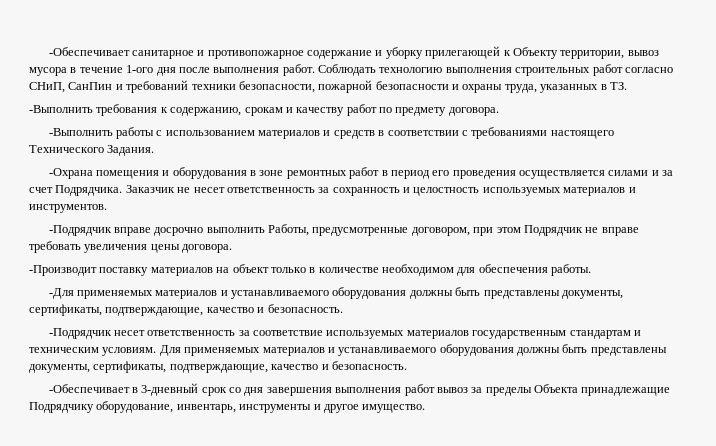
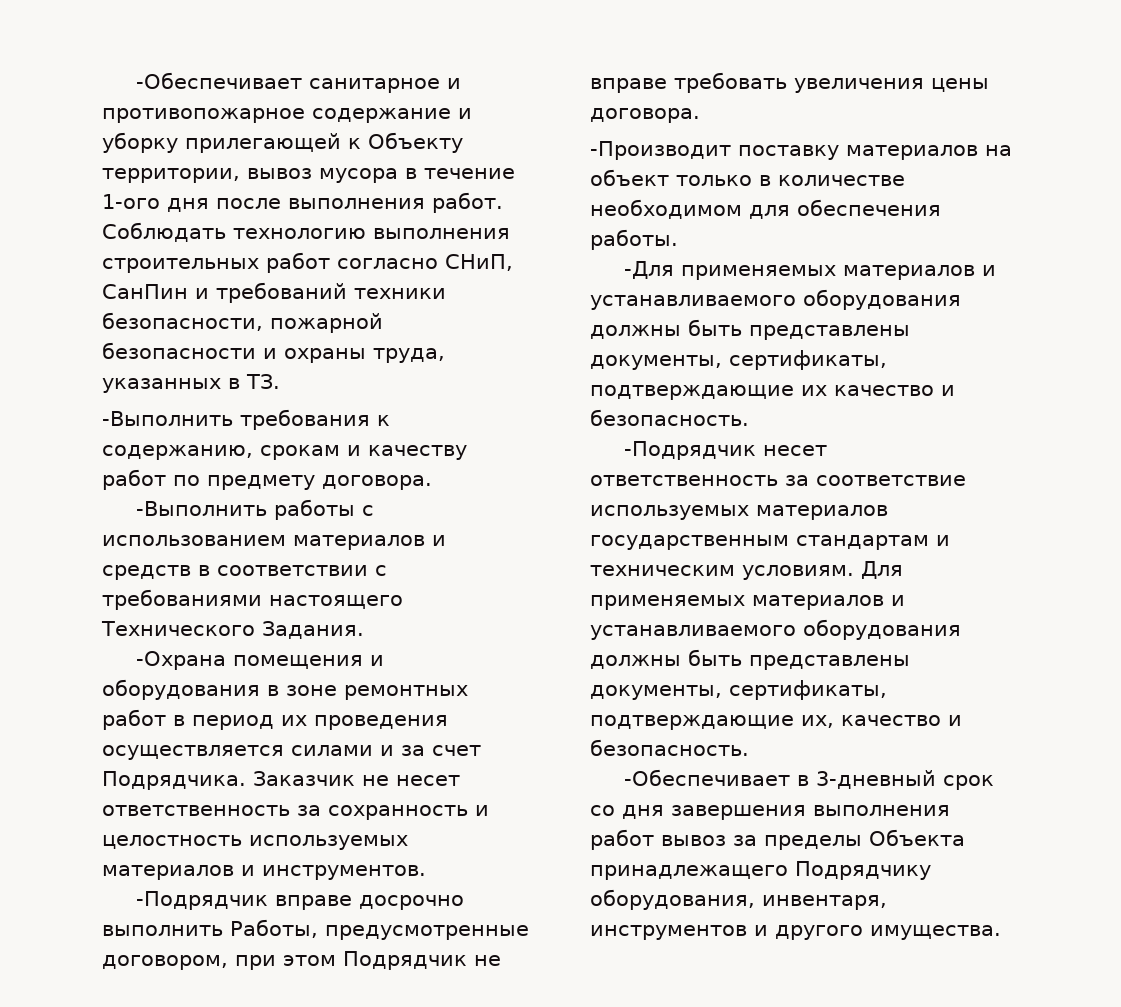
- -Охрана помещения и оборудования в зоне ремонтных работ в период его проведения осуществляется силами и за счет Подрядчика.
+ -Охрана помещения и оборудования в зоне ремонтных работ в период их проведения осуществляется силами и за счет Подрядчика.
- -Для применяемых материалов и устанавливаемого оборудования должны быть представлены документы, сертификаты, подтверждающие, качество и безопасность.
+ -Для применяемых материалов и устанавливаемого оборудования должны быть представлены документы, сертификаты, подтверждающие их качество и безопасность.
- Для применяемых материалов и устанавливаемого оборудования должны быть представлены документы, сертификаты, подтверждающие, качество и безопасность.
+ Для применяемых материалов и устанавливаемого оборудования должны быть представлены документы, сертификаты, подтверждающие их, качество и безопасность.
- -Обеспечивает в 3-дневный срок со дня завершения выполнения работ вывоз за пределы Объекта принадлежащие Подрядчику оборудование, инвентарь, инструменты и другое имущество.
+ -Обеспечивает в 3-дневный срок со дня завершения выполнения работ вывоз за пределы Объекта принадлежащего Подрядчику оборудования, инвентаря, инструментов и другого имущества.

